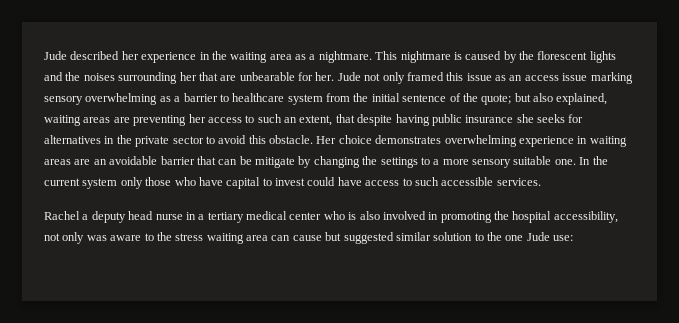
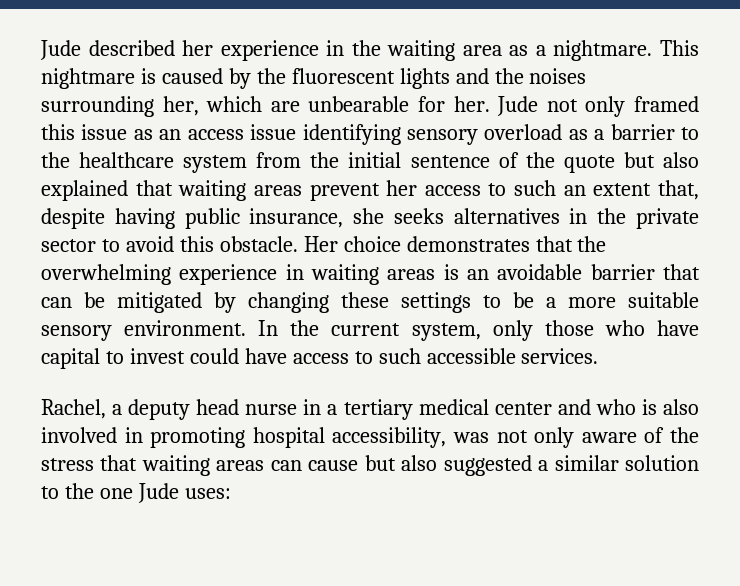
- This nightmare is caused by the florescent lights and the noises surrounding her that are unbearable for her.
+ This nightmare is caused by the fluorescent lights and the noises surrounding her, which are unbearable for her.
- Jude not only framed this issue as an access issue marking sensory overwhelming as a barrier to healthcare system from the initial sentence of the quote; but also explained, waiting areas are preventing her access to such an extent, that despite having public insurance she seeks for alternatives in the private sector to avoid this obstacle.
+ Jude not only framed this issue as an access issue identifying sensory overload as a barrier to the healthcare system from the initial sentence of the quote but also explained that waiting areas prevent her access to such an extent that, despite having public insurance, she seeks alternatives in the private sector to avoid this obstacle.
- Her choice demonstrates overwhelming experience in waiting areas are an avoidable barrier that can be mitigate by changing the settings to a more sensory suitable one.
+ Her choice demonstrates that the overwhelming experience in waiting areas is an avoidable barrier that can be mitigated by changing these settings to be a more suitable sensory environment.
- In the current system only those who have capital to invest could have access to such accessible services.
+ In the current system, only those who have capital to invest could have access to such accessible services.
- Rachel a deputy head nurse in a tertiary medical center who is also involved in promoting the hospital accessibility, not only was aware to the stress waiting area can cause but suggested similar solution to the one Jude use:
+ Rachel, a deputy head nurse in a tertiary medical center and who is also involved in promoting hospital accessibility, was not only aware of the stress that waiting areas can cause but also suggested a similar solution to the one Jude uses:

